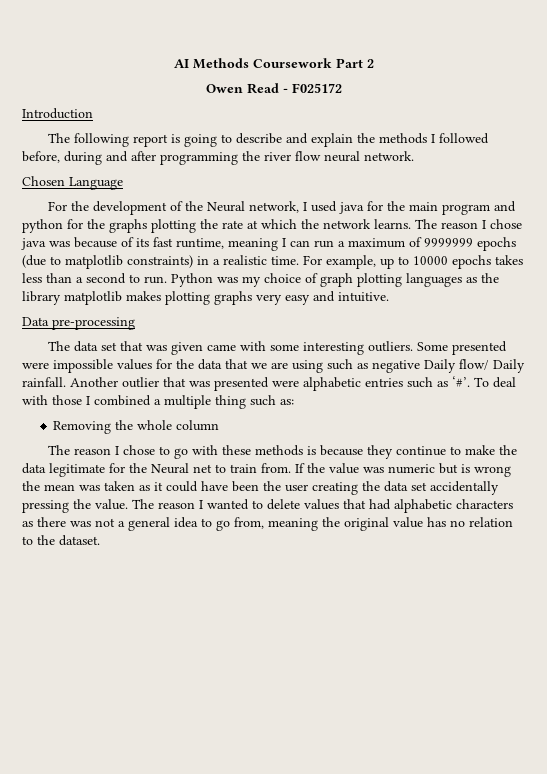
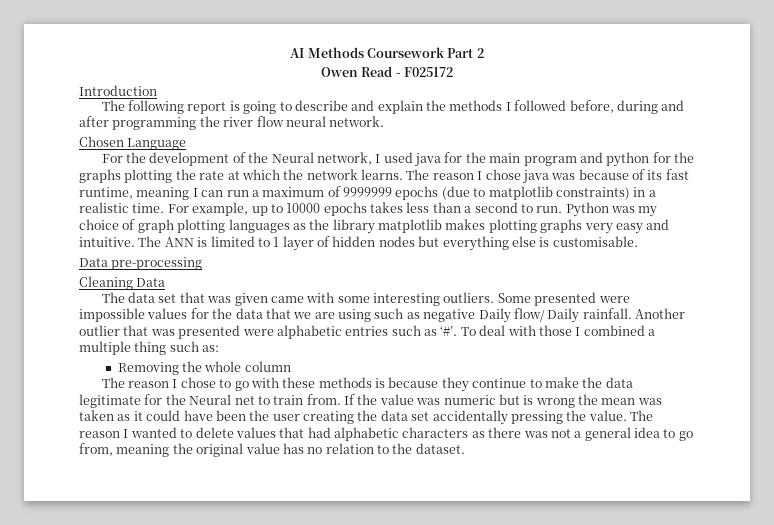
+ The ANN is limited to 1 layer of hidden nodes but everything else is customisable.
+ Cleaning Data

